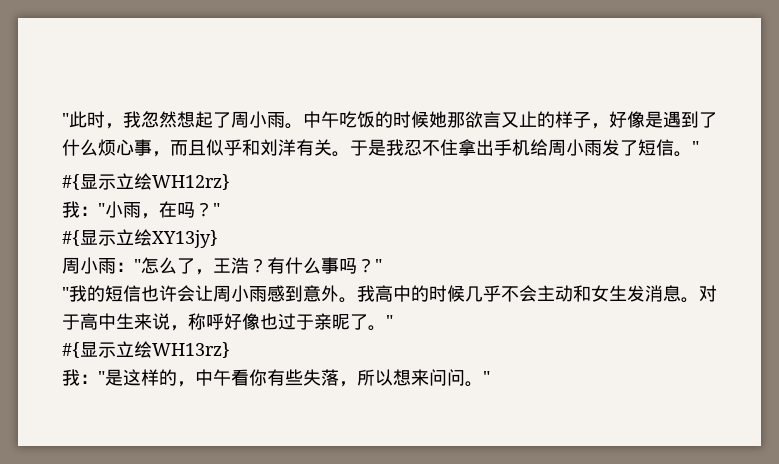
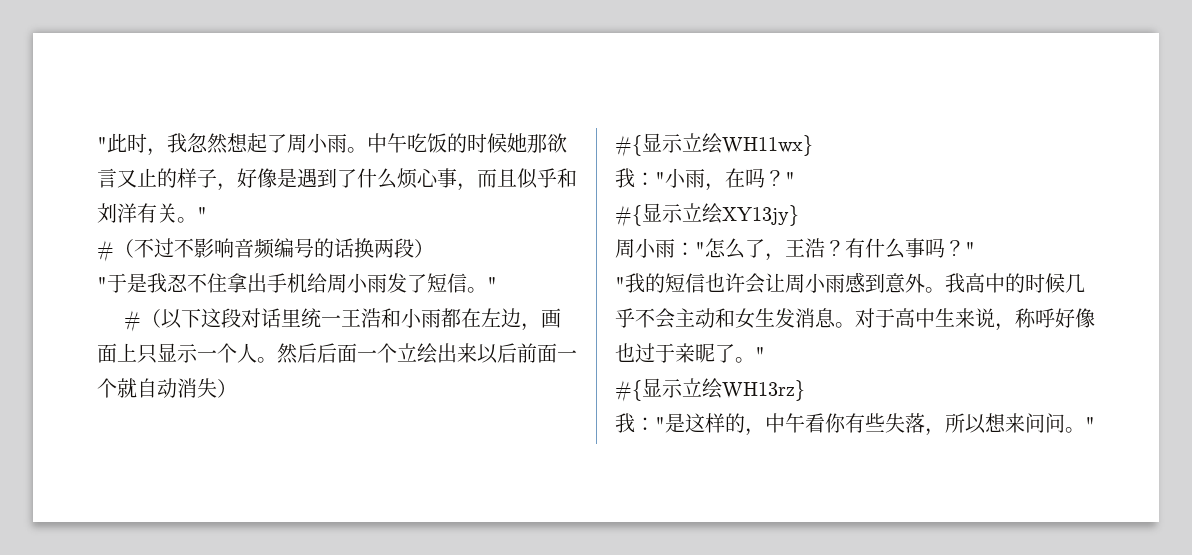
- 中午吃饭的时候她那欲言又止的样子，好像是遇到了什么烦心事，而且似乎和刘洋有关。于是我忍不住拿出手机给周小雨发了短信。
+ 中午吃饭的时候她那欲言又止的样子，好像是遇到了什么烦心事，而且似乎和刘洋有关。"
+ #（不过不影响音频编号的话换两段）
+ "于是我忍不住拿出手机给周小雨发了短信。
- #{显示立绘WH12rz}
+ #（以下这段对话里统一王浩和小雨都在左边，画面上只显示一个人。然后后面一个立绘出来以后前面一个就自动消失）
+ #{显示立绘WH11wx}

